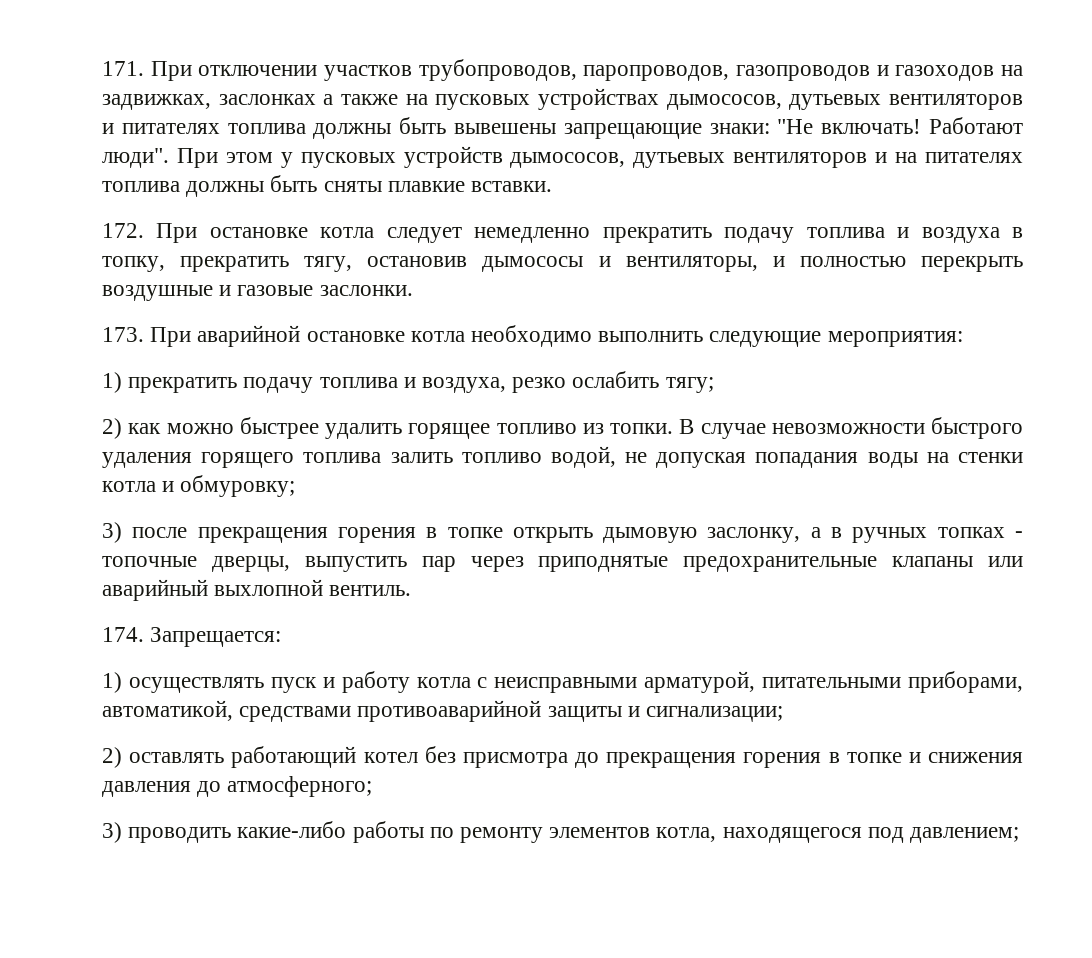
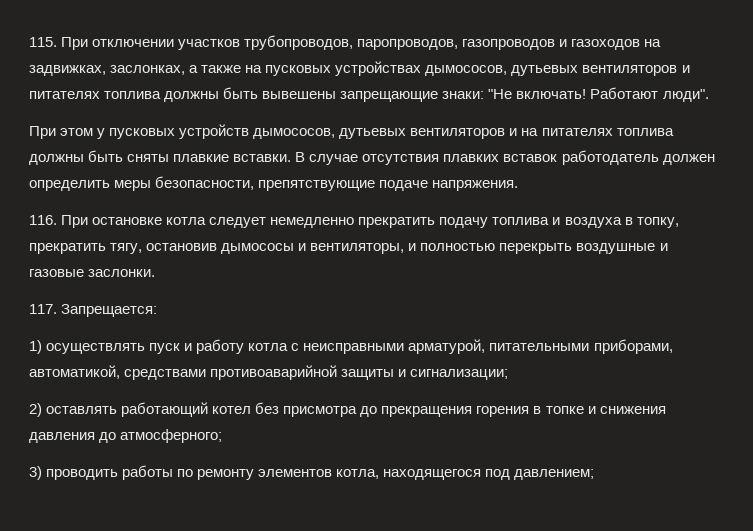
- 171. При отключении участков трубопроводов, паропроводов, газопроводов и газоходов на задвижках, заслонках а также на пусковых устройствах дымососов, дутьевых вентиляторов и питателях топлива должны быть вывешены запрещающие знаки: "Не включать!
+ 115. При отключении участков трубопроводов, паропроводов, газопроводов и газоходов на задвижках, заслонках, а также на пусковых устройствах дымососов, дутьевых вентиляторов и питателях топлива должны быть вывешены запрещающие знаки: "Не включать!
- Работают люди". При этом у пусковых устройств дымососов, дутьевых вентиляторов и на питателях топлива должны быть сняты плавкие вставки.
- 172. При остановке котла следует немедленно прекратить подачу топлива и воздуха в топку, прекратить тягу, остановив дымососы и вентиляторы, и полностью перекрыть воздушные и газовые заслонки.
+ Работают люди".
+ При этом у пусковых устройств дымососов, дутьевых вентиляторов и на питателях топлива должны быть сняты плавкие вставки. В случае отсутствия плавких вставок работодатель должен определить меры безопасности, препятствующие подаче напряжения.
+ 116. При остановке котла следует немедленно прекратить подачу топлива и воздуха в топку, прекратить тягу, остановив дымососы и вентиляторы, и полностью перекрыть воздушные и газовые заслонки.
- 173. При аварийной остановке котла необходимо выполнить следующие мероприятия:
- 1) прекратить подачу топлива и воздуха, резко ослабить тягу;
- 2) как можно быстрее удалить горящее топливо из топки. В случае невозможности быстрого удаления горящего топлива залить топливо водой, не допуская попадания воды на стенки котла и обмуровку;
- 3) после прекращения горения в топке открыть дымовую заслонку, а в ручных топках - топочные дверцы, выпустить пар через приподнятые предохранительные клапаны или аварийный выхлопной вентиль.
- 174. Запрещается:
+ 117. Запрещается:
- 3) проводить какие-либо работы по ремонту элементов котла, находящегося под давлением;
+ 3) проводить работы по ремонту элементов котла, находящегося под давлением;

